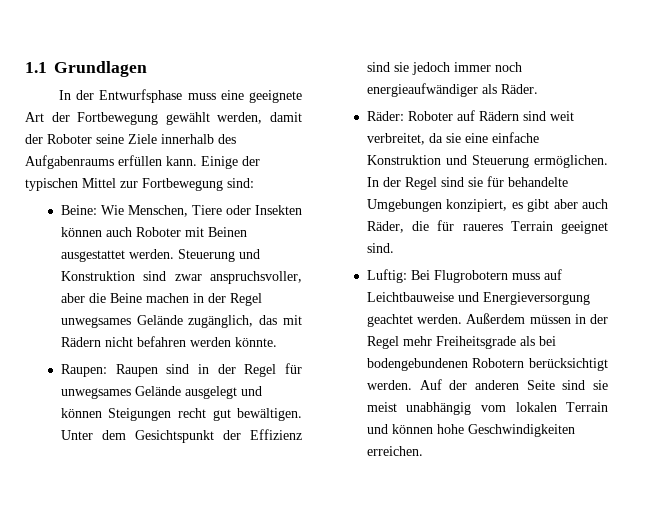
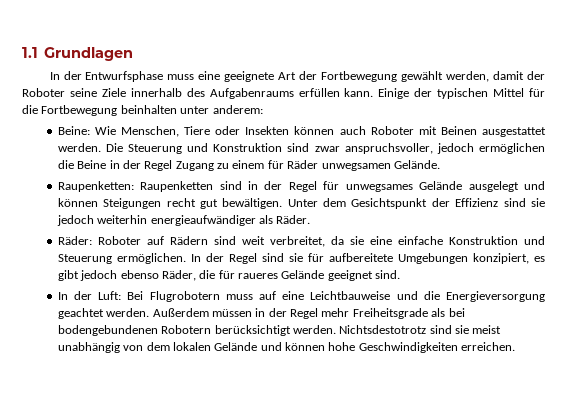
- Einige der typischen Mittel zur Fortbewegung sind:
+ Einige der typischen Mittel für die Fortbewegung beinhalten unter anderem:
- Steuerung und Konstruktion sind zwar anspruchsvoller, aber die Beine machen in der Regel unwegsames Gelände zugänglich, das mit Rädern nicht befahren werden könnte.
- Raupen: Raupen sind in der Regel für unwegsames Gelände ausgelegt und können Steigungen recht gut bewältigen.
+ Die Steuerung und Konstruktion sind zwar anspruchsvoller, jedoch ermöglichen die Beine in der Regel Zugang zu einem für Räder unwegsamen Gelände.
+ Raupenketten: Raupenketten sind in der Regel für unwegsames Gelände ausgelegt und können Steigungen recht gut bewältigen.
- Unter dem Gesichtspunkt der Effizienz sind sie jedoch immer noch energieaufwändiger als Räder.
+ Unter dem Gesichtspunkt der Effizienz sind sie jedoch weiterhin energieaufwändiger als Räder.
- In der Regel sind sie für behandelte Umgebungen konzipiert, es gibt aber auch Räder, die für raueres Terrain geeignet sind.
+ In der Regel sind sie für aufbereitete Umgebungen konzipiert, es gibt jedoch ebenso Räder, die für raueres Gelände geeignet sind.
- Luftig: Bei Flugrobotern muss auf Leichtbauweise und Energieversorgung geachtet werden.
+ In der Luft: Bei Flugrobotern muss auf eine Leichtbauweise und die Energieversorgung geachtet werden.
- Auf der anderen Seite sind sie meist unabhängig vom lokalen Terrain und können hohe Geschwindigkeiten erreichen.
+ Nichtsdestotrotz sind sie meist unabhängig von dem lokalen Gelände und können hohe Geschwindigkeiten erreichen.

